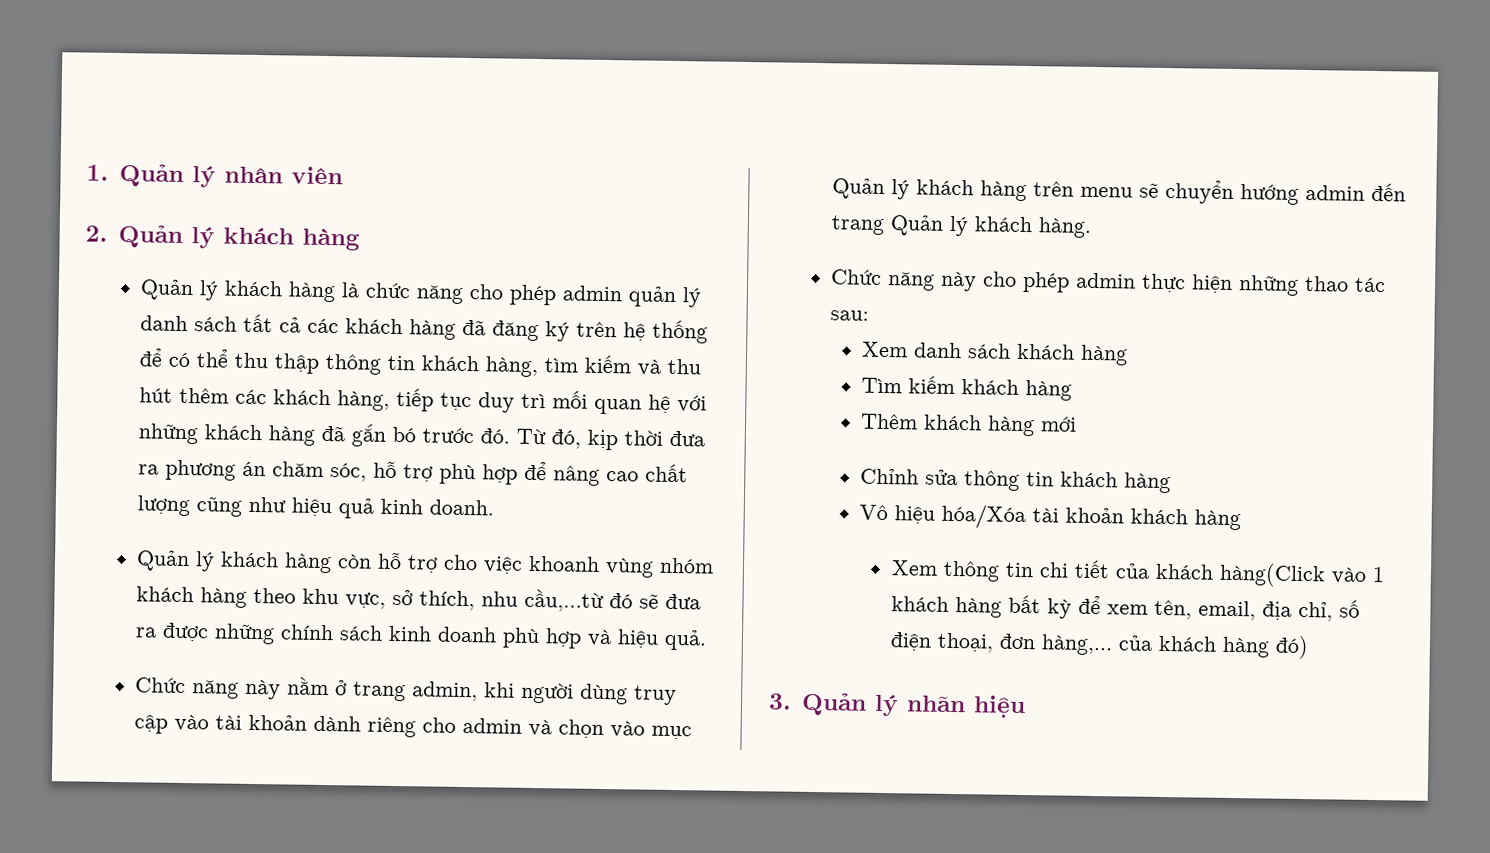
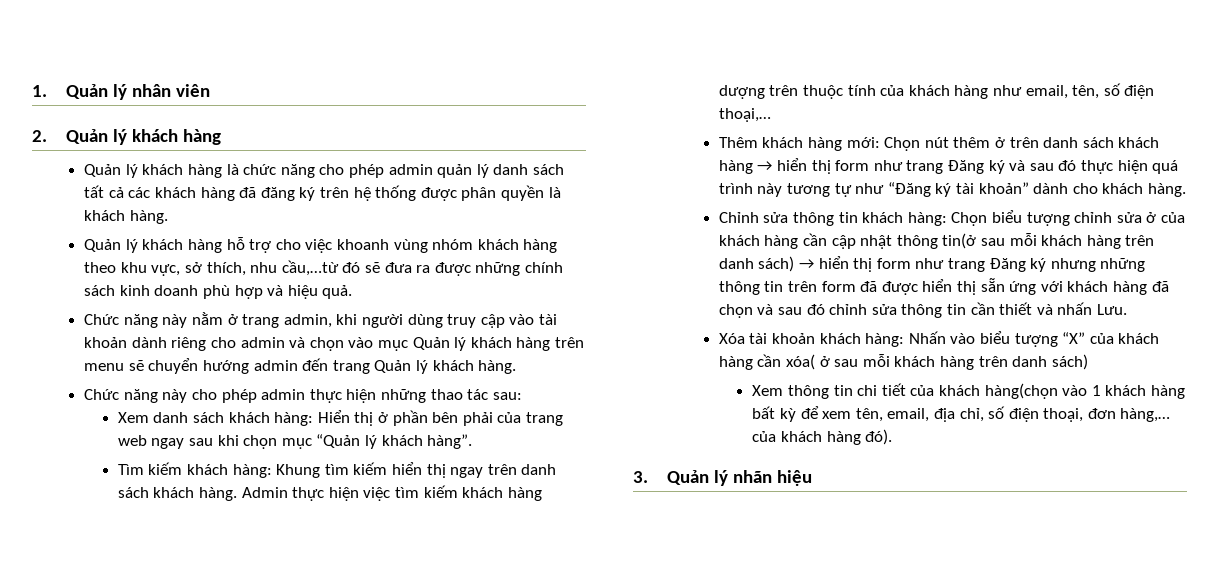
- Quản lý khách hàng là chức năng cho phép admin quản lý danh sách tất cả các khách hàng đã đăng ký trên hệ thống để có thể thu thập thông tin khách hàng, tìm kiếm và thu hút thêm các khách hàng, tiếp tục duy trì mối quan hệ với những khách hàng đã gắn bó trước đó. Từ đó, kịp thời đưa ra phương án chăm sóc, hỗ trợ phù hợp để nâng cao chất lượng cũng như hiệu quả kinh doanh.
- Quản lý khách hàng còn hỗ trợ cho việc khoanh vùng nhóm khách hàng theo khu vực, sở thích, nhu cầu,…từ đó sẽ đưa ra được những chính sách kinh doanh phù hợp và hiệu quả.
+ Quản lý khách hàng là chức năng cho phép admin quản lý danh sách tất cả các khách hàng đã đăng ký trên hệ thống được phân quyền là khách hàng.
+ Quản lý khách hàng hỗ trợ cho việc khoanh vùng nhóm khách hàng theo khu vực, sở thích, nhu cầu,…từ đó sẽ đưa ra được những chính sách kinh doanh phù hợp và hiệu quả.
- Xem danh sách khách hàng
- Tìm kiếm khách hàng
- Thêm khách hàng mới
+ Xem danh sách khách hàng: Hiển thị ở phần bên phải của trang web ngay sau khi chọn mục “Quản lý khách hàng”.
+ Tìm kiếm khách hàng: Khung tìm kiếm hiển thị ngay trên danh sách khách hàng. Admin thực hiện việc tìm kiếm khách hàng dượng trên thuộc tính của khách hàng như email, tên, số điện thoại,…
+ Thêm khách hàng mới: Chọn nút thêm ở trên danh sách khách hàng → hiển thị form như trang Đăng ký và sau đó thực hiện quá trình này tương tự như “Đăng ký tài khoản” dành cho khách hàng.
- Chỉnh sửa thông tin khách hàng
- Vô hiệu hóa/Xóa tài khoản khách hàng
+ Chỉnh sửa thông tin khách hàng: Chọn biểu tượng chỉnh sửa ở của khách hàng cần cập nhật thông tin(ở sau mỗi khách hàng trên danh sách) → hiển thị form như trang Đăng ký nhưng những thông tin trên form đã được hiển thị sẵn ứng với khách hàng đã chọn và sau đó chỉnh sửa thông tin cần thiết và nhấn Lưu.
+ Xóa tài khoản khách hàng: Nhấn vào biểu tượng “X” của khách hàng cần xóa( ở sau mỗi khách hàng trên danh sách)
- Xem thông tin chi tiết của khách hàng(Click vào 1 khách hàng bất kỳ để xem tên, email, địa chỉ, số điện thoại, đơn hàng,… của khách hàng đó)
+ Xem thông tin chi tiết của khách hàng(chọn vào 1 khách hàng bất kỳ để xem tên, email, địa chỉ, số điện thoại, đơn hàng,… của khách hàng đó).

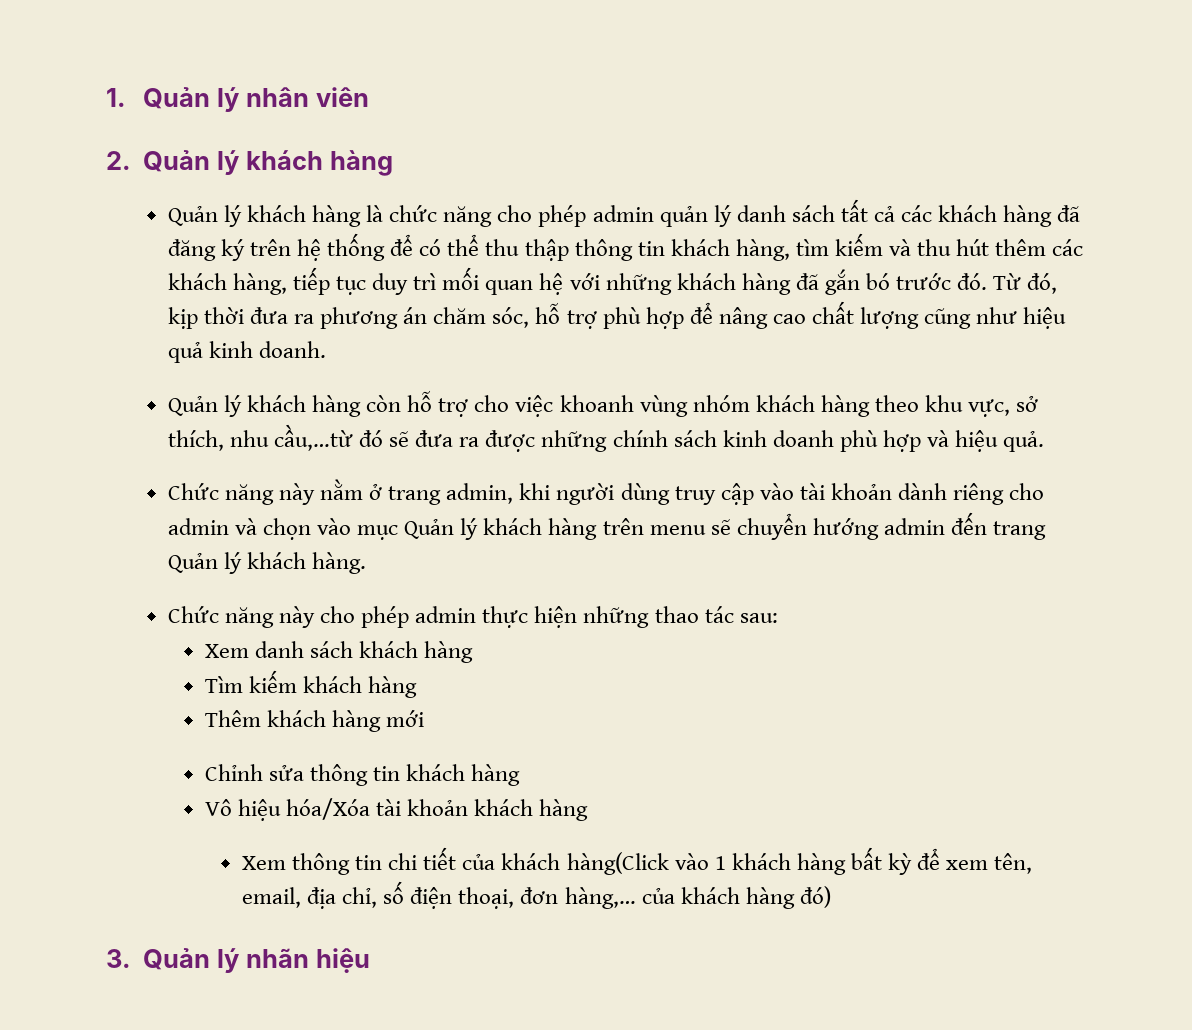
- Quản lý khách hàng là chức năng cho phép admin quản lý danh sách tất cả các khách hàng đã đăng ký trên hệ thống được phân quyền là khách hàng.
- Quản lý khách hàng hỗ trợ cho việc khoanh vùng nhóm khách hàng theo khu vực, sở thích, nhu cầu,…từ đó sẽ đưa ra được những chính sách kinh doanh phù hợp và hiệu quả.
+ Quản lý khách hàng là chức năng cho phép admin quản lý danh sách tất cả các khách hàng đã đăng ký trên hệ thống để có thể thu thập thông tin khách hàng, tìm kiếm và thu hút thêm các khách hàng, tiếp tục duy trì mối quan hệ với những khách hàng đã gắn bó trước đó. Từ đó, kịp thời đưa ra phương án chăm sóc, hỗ trợ phù hợp để nâng cao chất lượng cũng như hiệu quả kinh doanh.
+ Quản lý khách hàng còn hỗ trợ cho việc khoanh vùng nhóm khách hàng theo khu vực, sở thích, nhu cầu,…từ đó sẽ đưa ra được những chính sách kinh doanh phù hợp và hiệu quả.
- Xem danh sách khách hàng: Hiển thị ở phần bên phải của trang web ngay sau khi chọn mục “Quản lý khách hàng”.
- Tìm kiếm khách hàng: Khung tìm kiếm hiển thị ngay trên danh sách khách hàng. Admin thực hiện việc tìm kiếm khách hàng dượng trên thuộc tính của khách hàng như email, tên, số điện thoại,…
- Thêm khách hàng mới: Chọn nút thêm ở trên danh sách khách hàng → hiển thị form như trang Đăng ký và sau đó thực hiện quá trình này tương tự như “Đăng ký tài khoản” dành cho khách hàng.
+ Xem danh sách khách hàng
+ Tìm kiếm khách hàng
+ Thêm khách hàng mới
- Chỉnh sửa thông tin khách hàng: Chọn biểu tượng chỉnh sửa ở của khách hàng cần cập nhật thông tin(ở sau mỗi khách hàng trên danh sách) → hiển thị form như trang Đăng ký nhưng những thông tin trên form đã được hiển thị sẵn ứng với khách hàng đã chọn và sau đó chỉnh sửa thông tin cần thiết và nhấn Lưu.
- Xóa tài khoản khách hàng: Nhấn vào biểu tượng “X” của khách hàng cần xóa( ở sau mỗi khách hàng trên danh sách)
+ Chỉnh sửa thông tin khách hàng
+ Vô hiệu hóa/Xóa tài khoản khách hàng
- Xem thông tin chi tiết của khách hàng(chọn vào 1 khách hàng bất kỳ để xem tên, email, địa chỉ, số điện thoại, đơn hàng,… của khách hàng đó).
+ Xem thông tin chi tiết của khách hàng(Click vào 1 khách hàng bất kỳ để xem tên, email, địa chỉ, số điện thoại, đơn hàng,… của khách hàng đó)

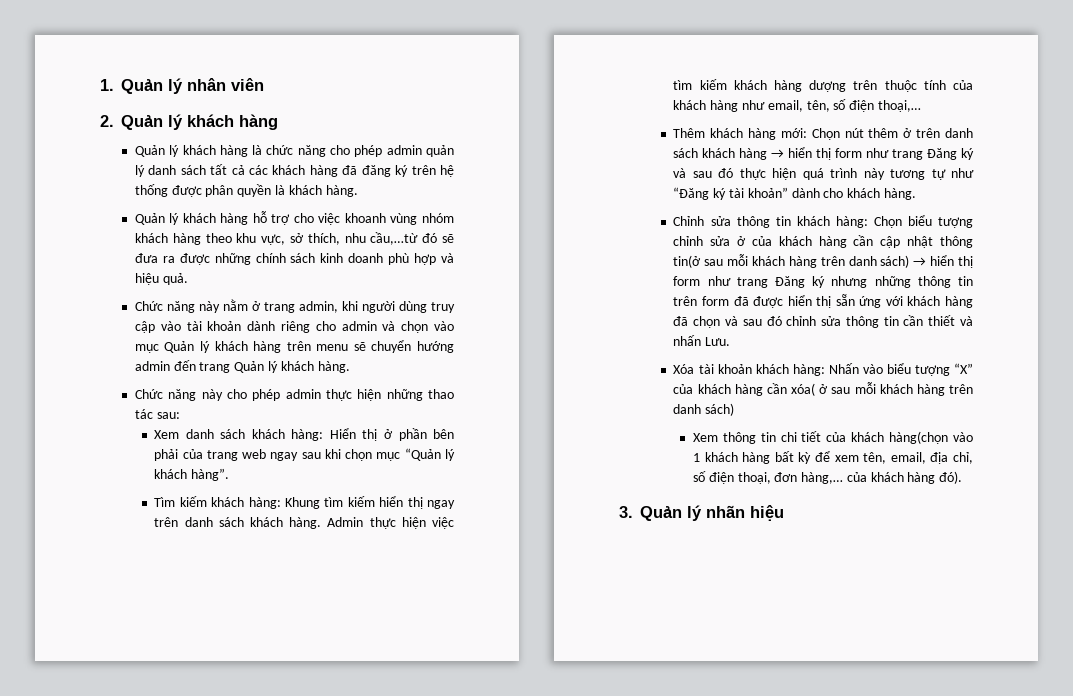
- Quản lý khách hàng là chức năng cho phép admin quản lý danh sách tất cả các khách hàng đã đăng ký trên hệ thống để có thể thu thập thông tin khách hàng, tìm kiếm và thu hút thêm các khách hàng, tiếp tục duy trì mối quan hệ với những khách hàng đã gắn bó trước đó. Từ đó, kịp thời đưa ra phương án chăm sóc, hỗ trợ phù hợp để nâng cao chất lượng cũng như hiệu quả kinh doanh.
- Quản lý khách hàng còn hỗ trợ cho việc khoanh vùng nhóm khách hàng theo khu vực, sở thích, nhu cầu,…từ đó sẽ đưa ra được những chính sách kinh doanh phù hợp và hiệu quả.
+ Quản lý khách hàng là chức năng cho phép admin quản lý danh sách tất cả các khách hàng đã đăng ký trên hệ thống được phân quyền là khách hàng.
+ Quản lý khách hàng hỗ trợ cho việc khoanh vùng nhóm khách hàng theo khu vực, sở thích, nhu cầu,…từ đó sẽ đưa ra được những chính sách kinh doanh phù hợp và hiệu quả.
- Xem danh sách khách hàng
- Tìm kiếm khách hàng
- Thêm khách hàng mới
+ Xem danh sách khách hàng: Hiển thị ở phần bên phải của trang web ngay sau khi chọn mục “Quản lý khách hàng”.
+ Tìm kiếm khách hàng: Khung tìm kiếm hiển thị ngay trên danh sách khách hàng. Admin thực hiện việc tìm kiếm khách hàng dượng trên thuộc tính của khách hàng như email, tên, số điện thoại,…
+ Thêm khách hàng mới: Chọn nút thêm ở trên danh sách khách hàng → hiển thị form như trang Đăng ký và sau đó thực hiện quá trình này tương tự như “Đăng ký tài khoản” dành cho khách hàng.
- Chỉnh sửa thông tin khách hàng
- Vô hiệu hóa/Xóa tài khoản khách hàng
+ Chỉnh sửa thông tin khách hàng: Chọn biểu tượng chỉnh sửa ở của khách hàng cần cập nhật thông tin(ở sau mỗi khách hàng trên danh sách) → hiển thị form như trang Đăng ký nhưng những thông tin trên form đã được hiển thị sẵn ứng với khách hàng đã chọn và sau đó chỉnh sửa thông tin cần thiết và nhấn Lưu.
+ Xóa tài khoản khách hàng: Nhấn vào biểu tượng “X” của khách hàng cần xóa( ở sau mỗi khách hàng trên danh sách)
- Xem thông tin chi tiết của khách hàng(Click vào 1 khách hàng bất kỳ để xem tên, email, địa chỉ, số điện thoại, đơn hàng,… của khách hàng đó)
+ Xem thông tin chi tiết của khách hàng(chọn vào 1 khách hàng bất kỳ để xem tên, email, địa chỉ, số điện thoại, đơn hàng,… của khách hàng đó).

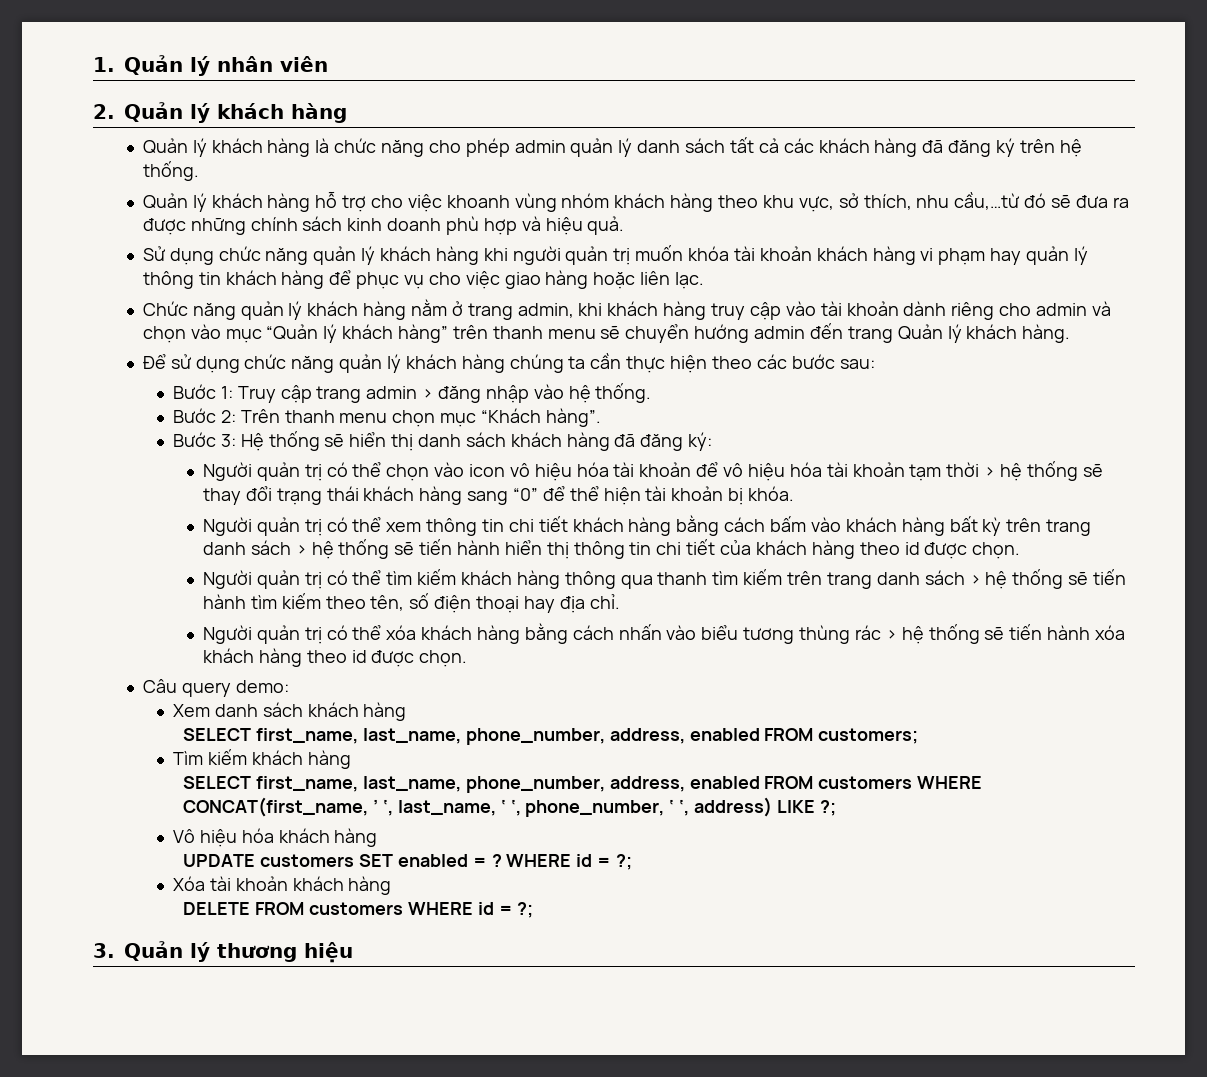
- Quản lý khách hàng là chức năng cho phép admin quản lý danh sách tất cả các khách hàng đã đăng ký trên hệ thống được phân quyền là khách hàng.
+ Quản lý khách hàng là chức năng cho phép admin quản lý danh sách tất cả các khách hàng đã đăng ký trên hệ thống.
- Chức năng này nằm ở trang admin, khi người dùng truy cập vào tài khoản dành riêng cho admin và chọn vào mục Quản lý khách hàng trên menu sẽ chuyển hướng admin đến trang Quản lý khách hàng.
+ Sử dụng chức năng quản lý khách hàng khi người quản trị muốn khóa tài khoản khách hàng vi phạm hay quản lý thông tin khách hàng để phục vụ cho việc giao hàng hoặc liên lạc.
+ Chức năng quản lý khách hàng nằm ở trang admin, khi khách hàng truy cập vào tài khoản dành riêng cho admin và chọn vào mục “Quản lý khách hàng” trên thanh menu sẽ chuyển hướng admin đến trang Quản lý khách hàng.
- Chức năng này cho phép admin thực hiện những thao tác sau:
- Xem danh sách khách hàng: Hiển thị ở phần bên phải của trang web ngay sau khi chọn mục “Quản lý khách hàng”.
- Tìm kiếm khách hàng: Khung tìm kiếm hiển thị ngay trên danh sách khách hàng. Admin thực hiện việc tìm kiếm khách hàng dượng trên thuộc tính của khách hàng như email, tên, số điện thoại,…
- Thêm khách hàng mới: Chọn nút thêm ở trên danh sách khách hàng → hiển thị form như trang Đăng ký và sau đó thực hiện quá trình này tương tự như “Đăng ký tài khoản” dành cho khách hàng.
- Chỉnh sửa thông tin khách hàng: Chọn biểu tượng chỉnh sửa ở của khách hàng cần cập nhật thông tin(ở sau mỗi khách hàng trên danh sách) → hiển thị form như trang Đăng ký nhưng những thông tin trên form đã được hiển thị sẵn ứng với khách hàng đã chọn và sau đó chỉnh sửa thông tin cần thiết và nhấn Lưu.
- Xóa tài khoản khách hàng: Nhấn vào biểu tượng “X” của khách hàng cần xóa( ở sau mỗi khách hàng trên danh sách)
- Xem thông tin chi tiết của khách hàng(chọn vào 1 khách hàng bất kỳ để xem tên, email, địa chỉ, số điện thoại, đơn hàng,… của khách hàng đó).
+ Để sử dụng chức năng quản lý khách hàng chúng ta cần thực hiện theo các bước sau:
+ Bước 1: Truy cập trang admin > đăng nhập vào hệ thống.
+ Bước 2: Trên thanh menu chọn mục “Khách hàng”.
+ Bước 3: Hệ thống sẽ hiển thị danh sách khách hàng đã đăng ký:
+ Người quản trị có thể chọn vào icon vô hiệu hóa tài khoản để vô hiệu hóa tài khoản tạm thời > hệ thống sẽ thay đổi trạng thái khách hàng sang “0” để thể hiện tài khoản bị khóa.
+ Người quản trị có thể xem thông tin chi tiết khách hàng bằng cách bấm vào khách hàng bất kỳ trên trang danh sách > hệ thống sẽ tiến hành hiển thị thông tin chi tiết của khách hàng theo id được chọn.
+ Người quản trị có thể tìm kiếm khách hàng thông qua thanh tìm kiếm trên trang danh sách > hệ thống sẽ tiến hành tìm kiếm theo tên, số điện thoại hay địa chỉ.
+ Người quản trị có thể xóa khách hàng bằng cách nhấn vào biểu tương thùng rác > hệ thống sẽ tiến hành xóa khách hàng theo id được chọn.
+ Câu query demo:
+ Xem danh sách khách hàng
+ SELECT first_name, last_name, phone_number, address, enabled FROM customers;
+ Tìm kiếm khách hàng
+ SELECT first_name, last_name, phone_number, address, enabled FROM customers WHERE CONCAT(first_name, ’ ‘, last_name, ‘ ‘, phone_number, ‘ ‘, address) LIKE ?;
+ Vô hiệu hóa khách hàng
+ UPDATE customers SET enabled = ? WHERE id = ?;
+ Xóa tài khoản khách hàng
+ DELETE FROM customers WHERE id = ?;
- 3. Quản lý nhãn hiệu
+ 3. Quản lý thương hiệu

